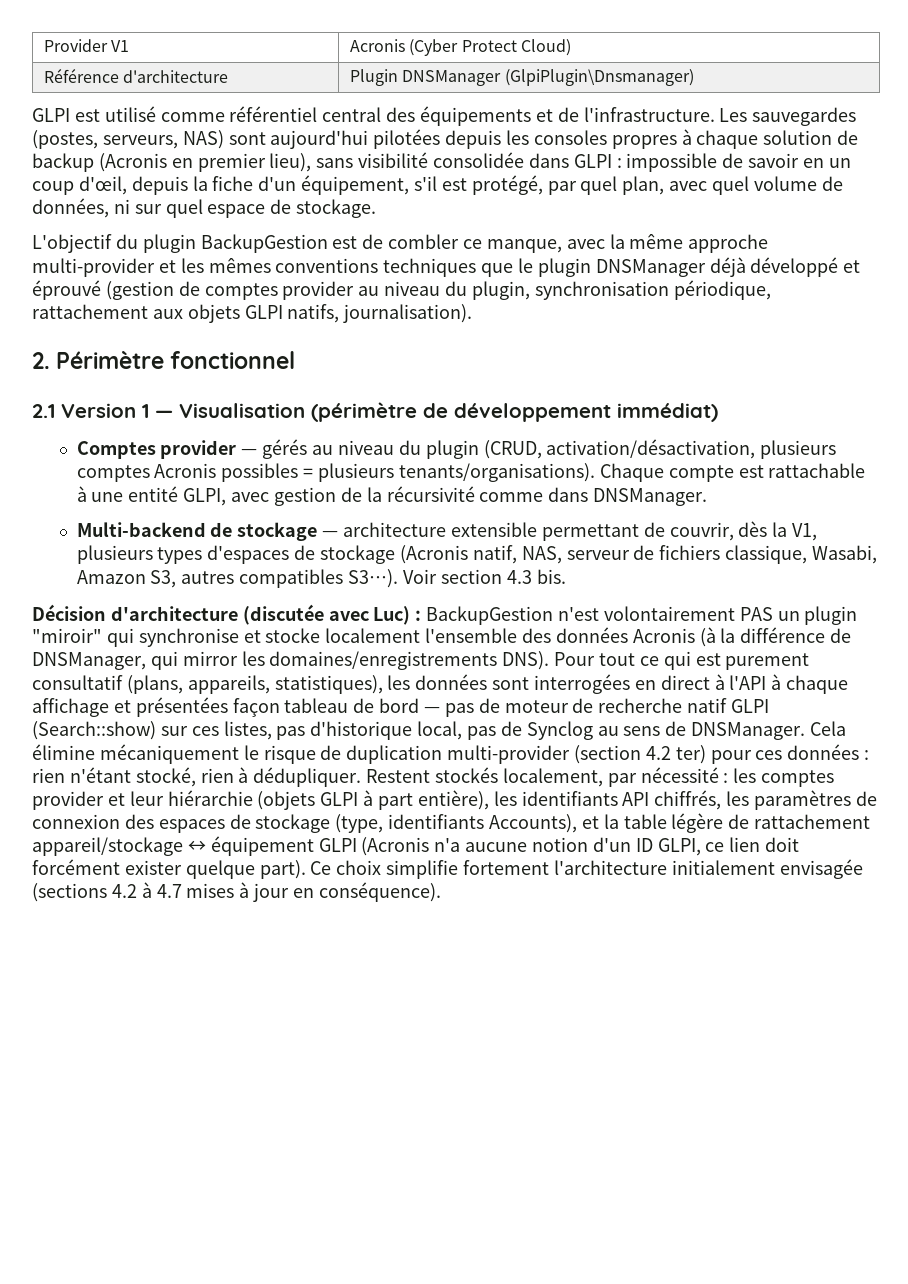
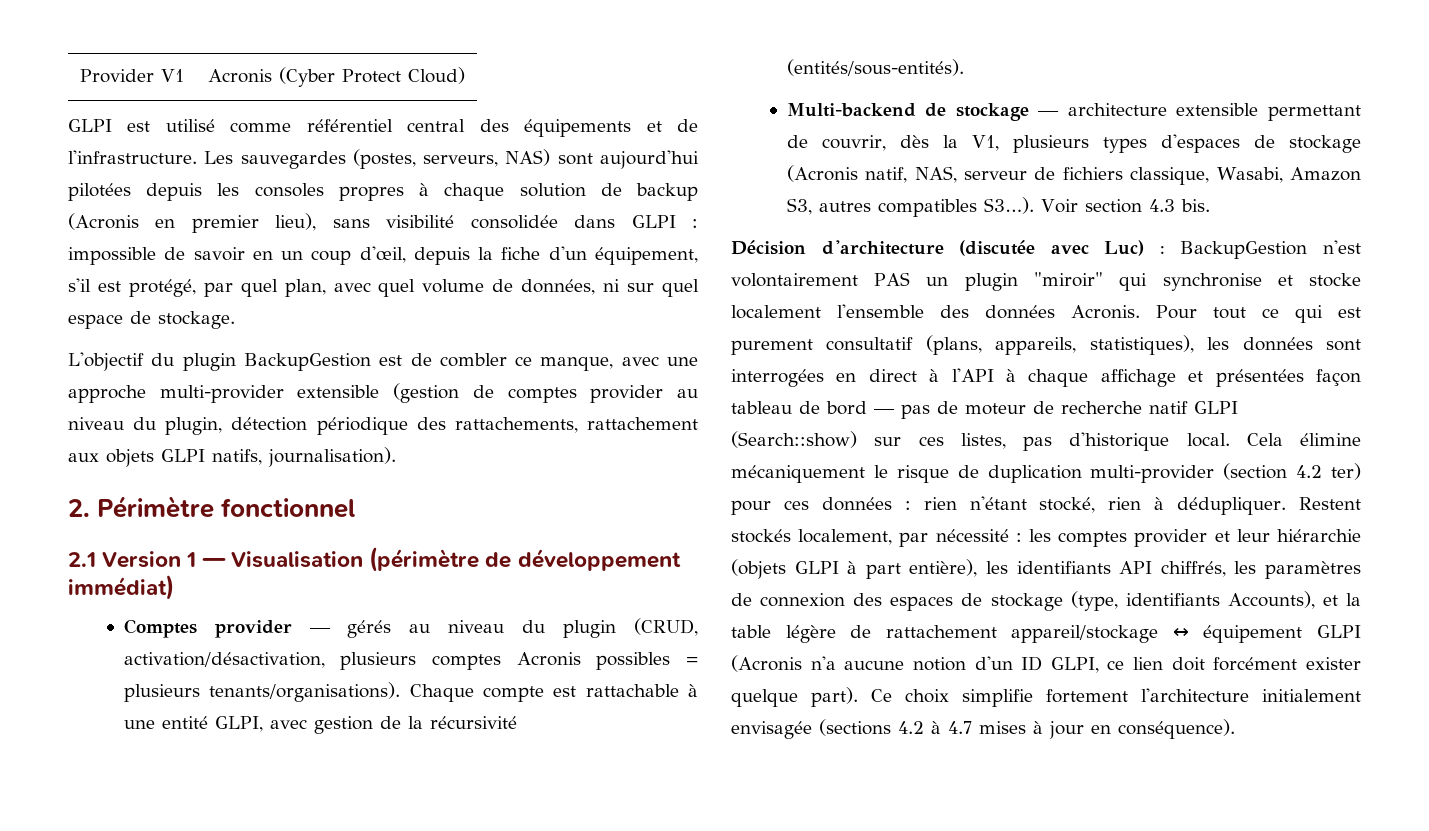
- Référence d'architecture | Plugin DNSManager (GlpiPlugin\Dnsmanager)
- L'objectif du plugin BackupGestion est de combler ce manque, avec la même approche multi-provider et les mêmes conventions techniques que le plugin DNSManager déjà développé et éprouvé (gestion de comptes provider au niveau du plugin, synchronisation périodique, rattachement aux objets GLPI natifs, journalisation).
+ L'objectif du plugin BackupGestion est de combler ce manque, avec une approche multi-provider extensible (gestion de comptes provider au niveau du plugin, détection périodique des rattachements, rattachement aux objets GLPI natifs, journalisation).
- Chaque compte est rattachable à une entité GLPI, avec gestion de la récursivité comme dans DNSManager.
+ Chaque compte est rattachable à une entité GLPI, avec gestion de la récursivité (entités/sous-entités).
- Décision d'architecture (discutée avec Luc) : BackupGestion n'est volontairement PAS un plugin "miroir" qui synchronise et stocke localement l'ensemble des données Acronis (à la différence de DNSManager, qui mirror les domaines/enregistrements DNS).
+ Décision d'architecture (discutée avec Luc) : BackupGestion n'est volontairement PAS un plugin "miroir" qui synchronise et stocke localement l'ensemble des données Acronis.
- Pour tout ce qui est purement consultatif (plans, appareils, statistiques), les données sont interrogées en direct à l'API à chaque affichage et présentées façon tableau de bord — pas de moteur de recherche natif GLPI (Search::show) sur ces listes, pas d'historique local, pas de Synclog au sens de DNSManager.
+ Pour tout ce qui est purement consultatif (plans, appareils, statistiques), les données sont interrogées en direct à l'API à chaque affichage et présentées façon tableau de bord — pas de moteur de recherche natif GLPI (Search::show) sur ces listes, pas d'historique local.

